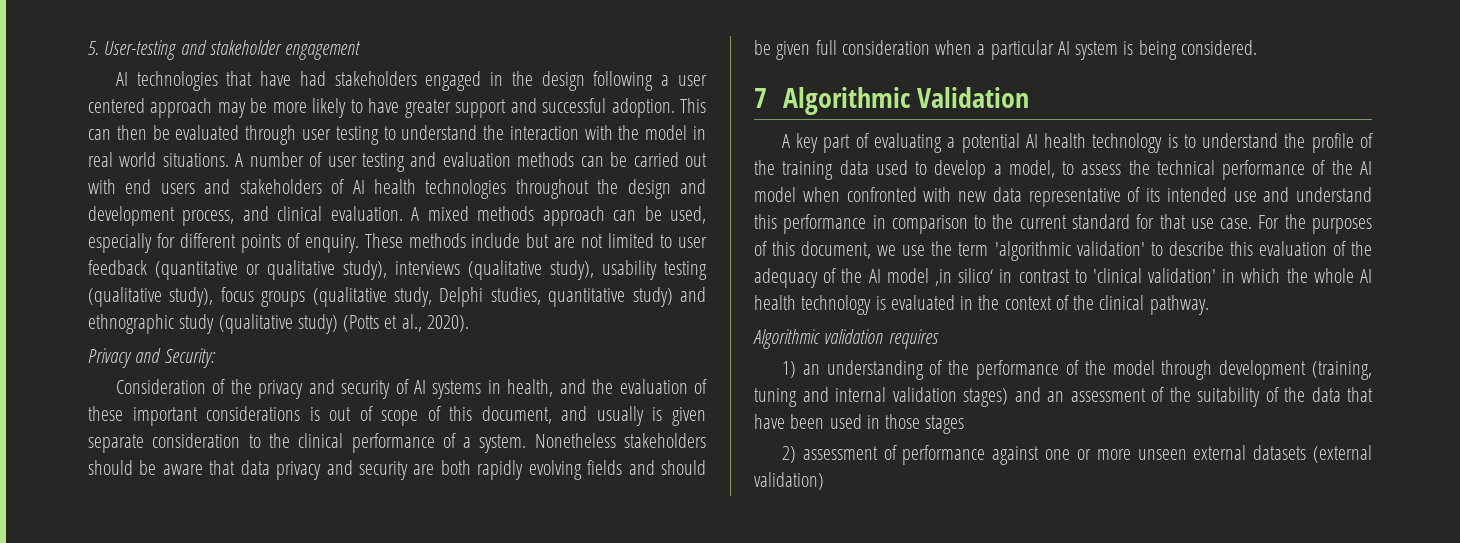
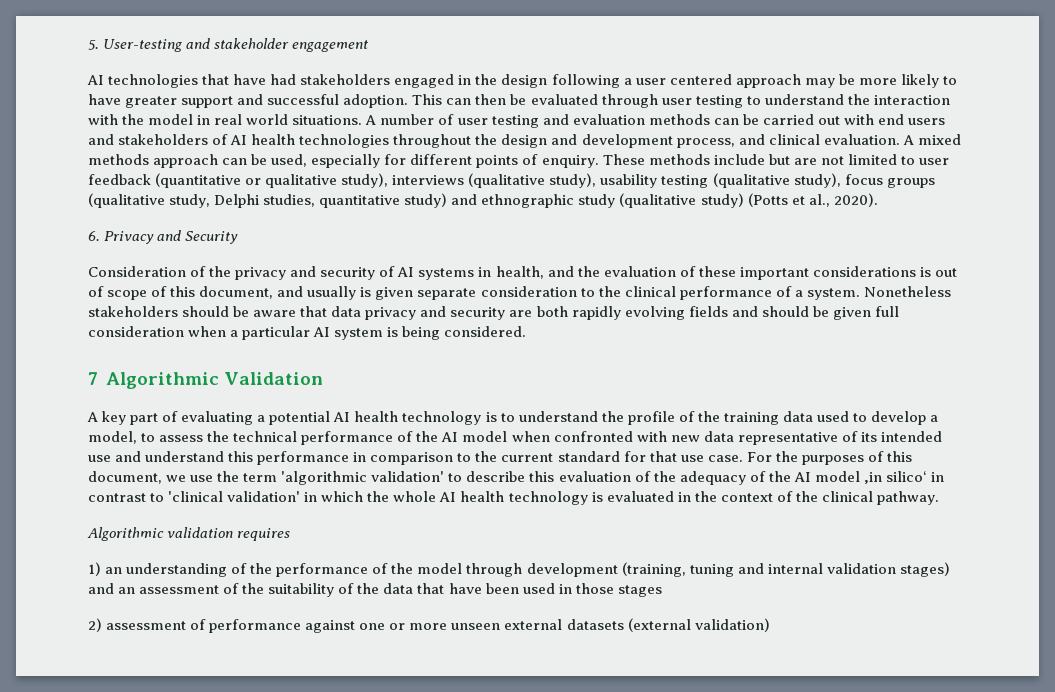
- Privacy and Security:
+ 6. Privacy and Security

